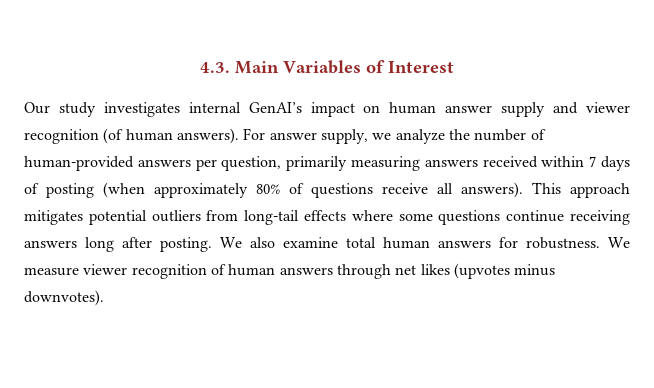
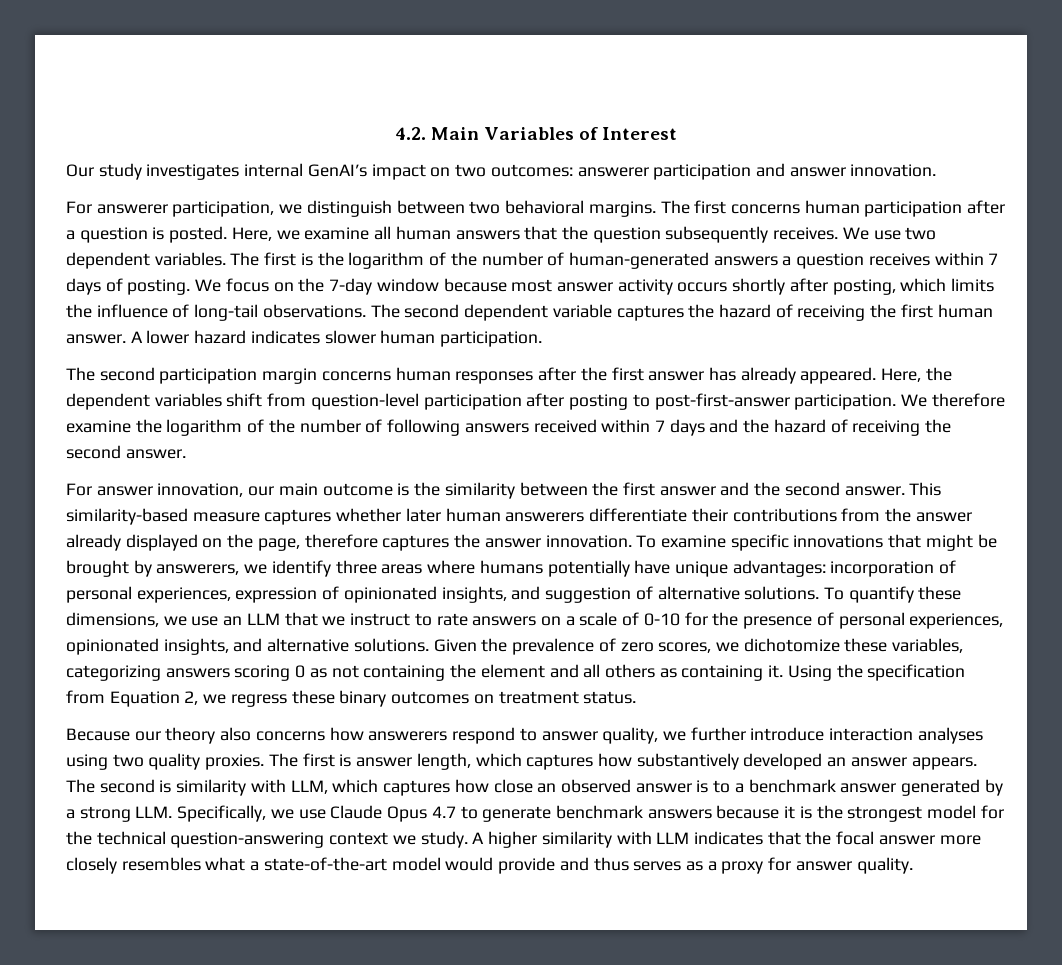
- 4.3. Main Variables of Interest
+ 4.2. Main Variables of Interest
- Our study investigates internal GenAI’s impact on human answer supply and viewer recognition (of human answers). For answer supply, we analyze the number of human-provided answers per question, primarily measuring answers received within 7 days of posting (when approximately 80% of questions receive all answers). This approach mitigates potential outliers from long-tail effects where some questions continue receiving answers long after posting. We also examine total human answers for robustness. We measure viewer recognition of human answers through net likes (upvotes minus downvotes).
+ Our study investigates internal GenAI’s impact on two outcomes: answerer participation and answer innovation.
+ For answerer participation, we distinguish between two behavioral margins. The first concerns human participation after a question is posted. Here, we examine all human answers that the question subsequently receives. We use two dependent variables. The first is the logarithm of the number of human-generated answers a question receives within 7 days of posting. We focus on the 7-day window because most answer activity occurs shortly after posting, which limits the influence of long-tail observations. The second dependent variable captures the hazard of receiving the first human answer. A lower hazard indicates slower human participation.
+ The second participation margin concerns human responses after the first answer has already appeared. Here, the dependent variables shift from question-level participation after posting to post-first-answer participation. We therefore examine the logarithm of the number of following answers received within 7 days and the hazard of receiving the second answer.
+ For answer innovation, our main outcome is the similarity between the first answer and the second answer. This similarity-based measure captures whether later human answerers differentiate their contributions from the answer already displayed on the page, therefore captures the answer innovation. To examine specific innovations that might be brought by answerers, we identify three areas where humans potentially have unique advantages: incorporation of personal experiences, expression of opinionated insights, and suggestion of alternative solutions. To quantify these dimensions, we use an LLM that we instruct to rate answers on a scale of 0-10 for the presence of personal experiences, opinionated insights, and alternative solutions. Given the prevalence of zero scores, we dichotomize these variables, categorizing answers scoring 0 as not containing the element and all others as containing it. Using the specification from Equation 2, we regress these binary outcomes on treatment status.
+ Because our theory also concerns how answerers respond to answer quality, we further introduce interaction analyses using two quality proxies. The first is answer length, which captures how substantively developed an answer appears. The second is similarity with LLM, which captures how close an observed answer is to a benchmark answer generated by a strong LLM. Specifically, we use Claude Opus 4.7 to generate benchmark answers because it is the strongest model for the technical question-answering context we study. A higher similarity with LLM indicates that the focal answer more closely resembles what a state-of-the-art model would provide and thus serves as a proxy for answer quality.

